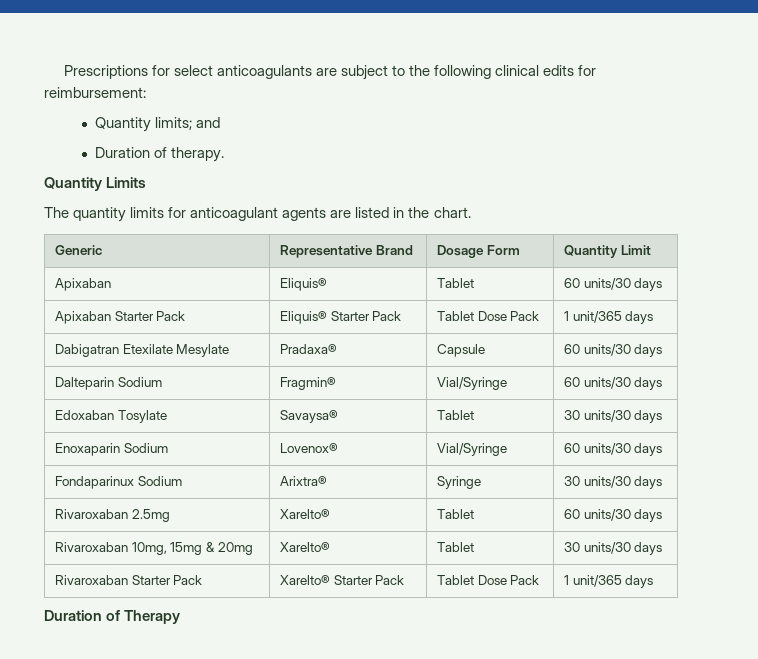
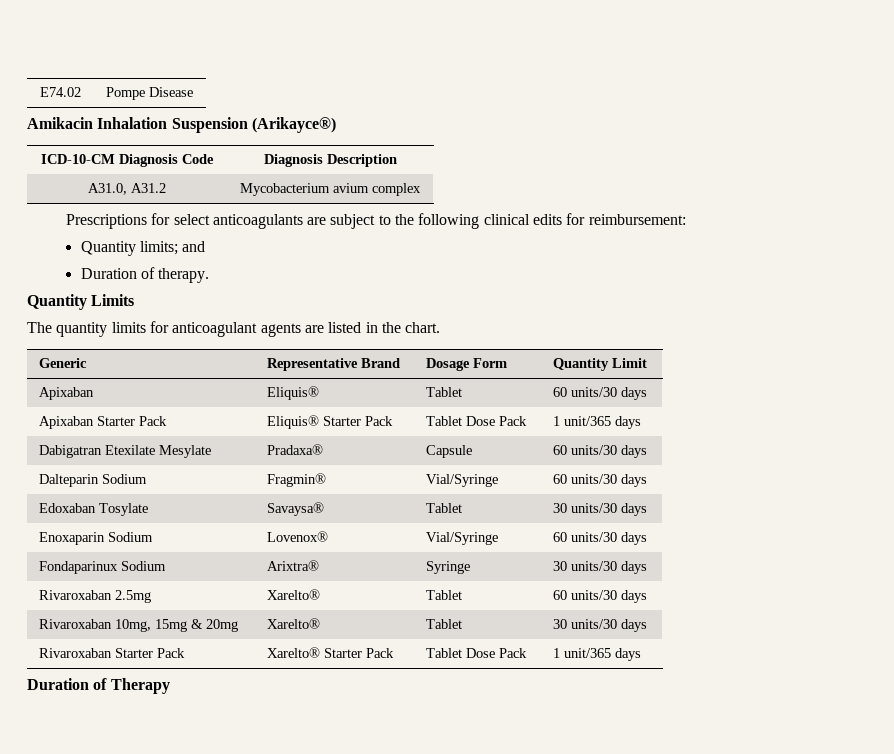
+ E74.02 | Pompe Disease
+ Amikacin Inhalation Suspension (Arikayce®)
+ ICD-10-CM Diagnosis Code | Diagnosis Description
+ A31.0, A31.2 | Mycobacterium avium complex

